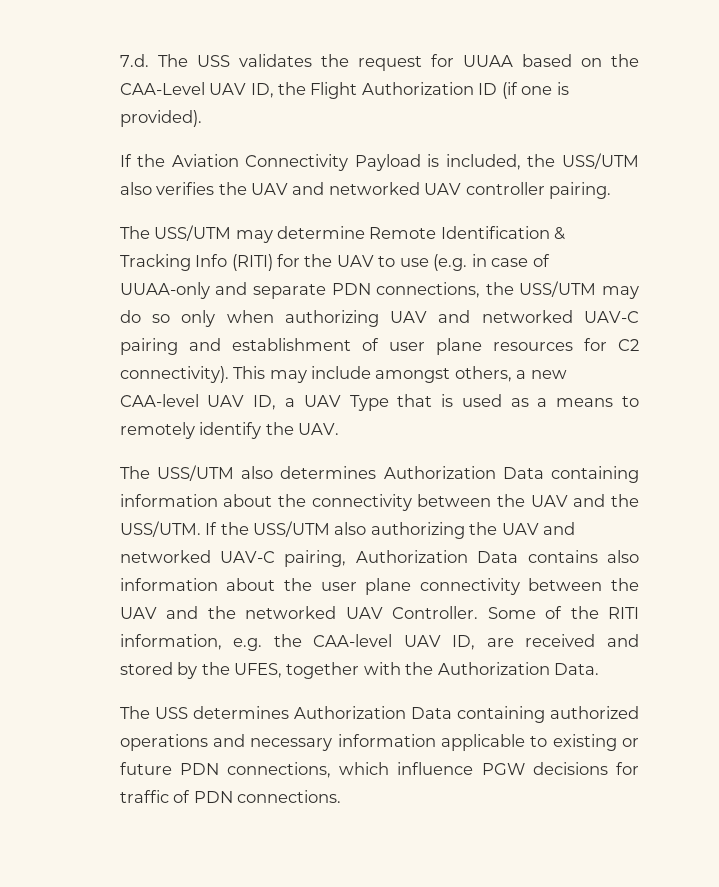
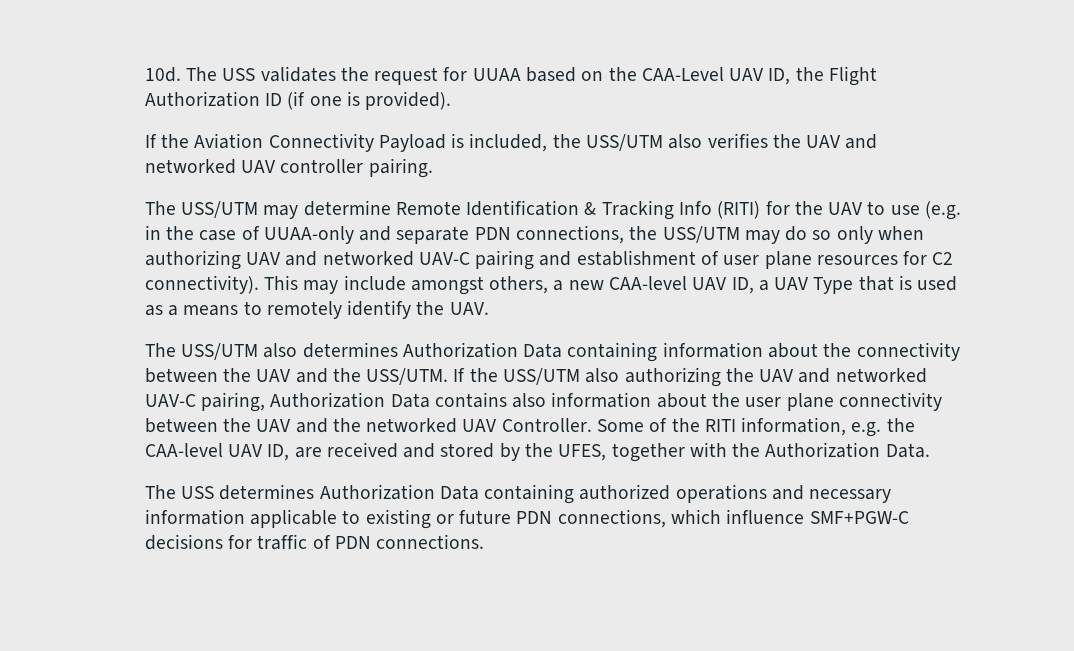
- 7.d. The USS validates the request for UUAA based on the CAA-Level UAV ID, the Flight Authorization ID (if one is provided).
+ 10d. The USS validates the request for UUAA based on the CAA-Level UAV ID, the Flight Authorization ID (if one is provided).
- The USS/UTM may determine Remote Identification & Tracking Info (RITI) for the UAV to use (e.g. in case of UUAA-only and separate PDN connections, the USS/UTM may do so only when authorizing UAV and networked UAV-C pairing and establishment of user plane resources for C2 connectivity).
+ The USS/UTM may determine Remote Identification & Tracking Info (RITI) for the UAV to use (e.g. in the case of UUAA-only and separate PDN connections, the USS/UTM may do so only when authorizing UAV and networked UAV-C pairing and establishment of user plane resources for C2 connectivity).
- The USS determines Authorization Data containing authorized operations and necessary information applicable to existing or future PDN connections, which influence PGW decisions for traffic of PDN connections.
+ The USS determines Authorization Data containing authorized operations and necessary information applicable to existing or future PDN connections, which influence SMF+PGW-C decisions for traffic of PDN connections.

